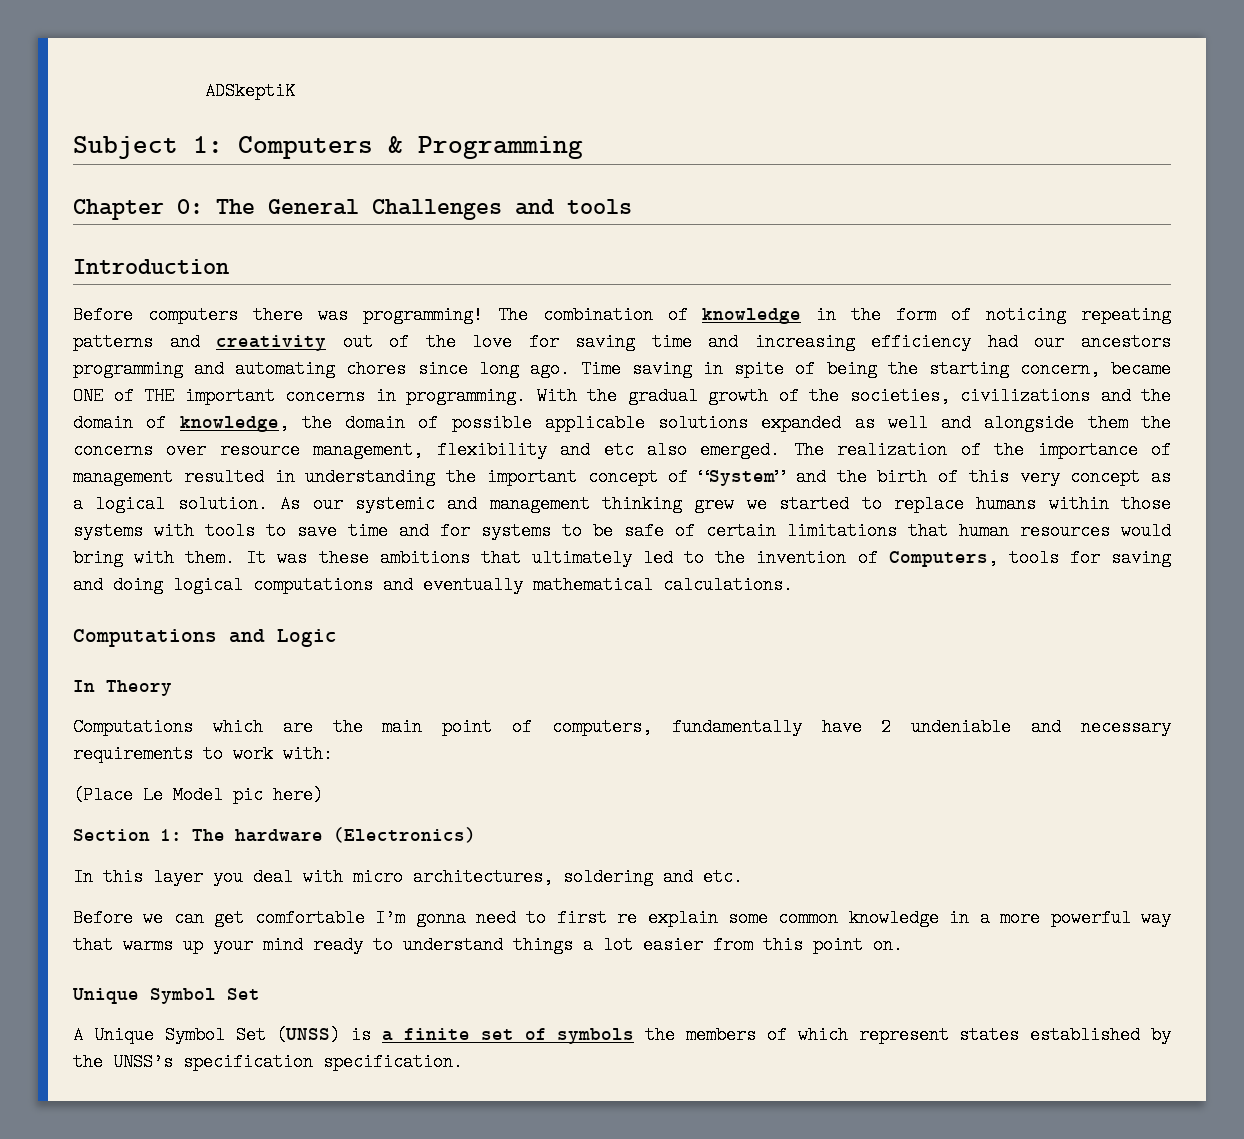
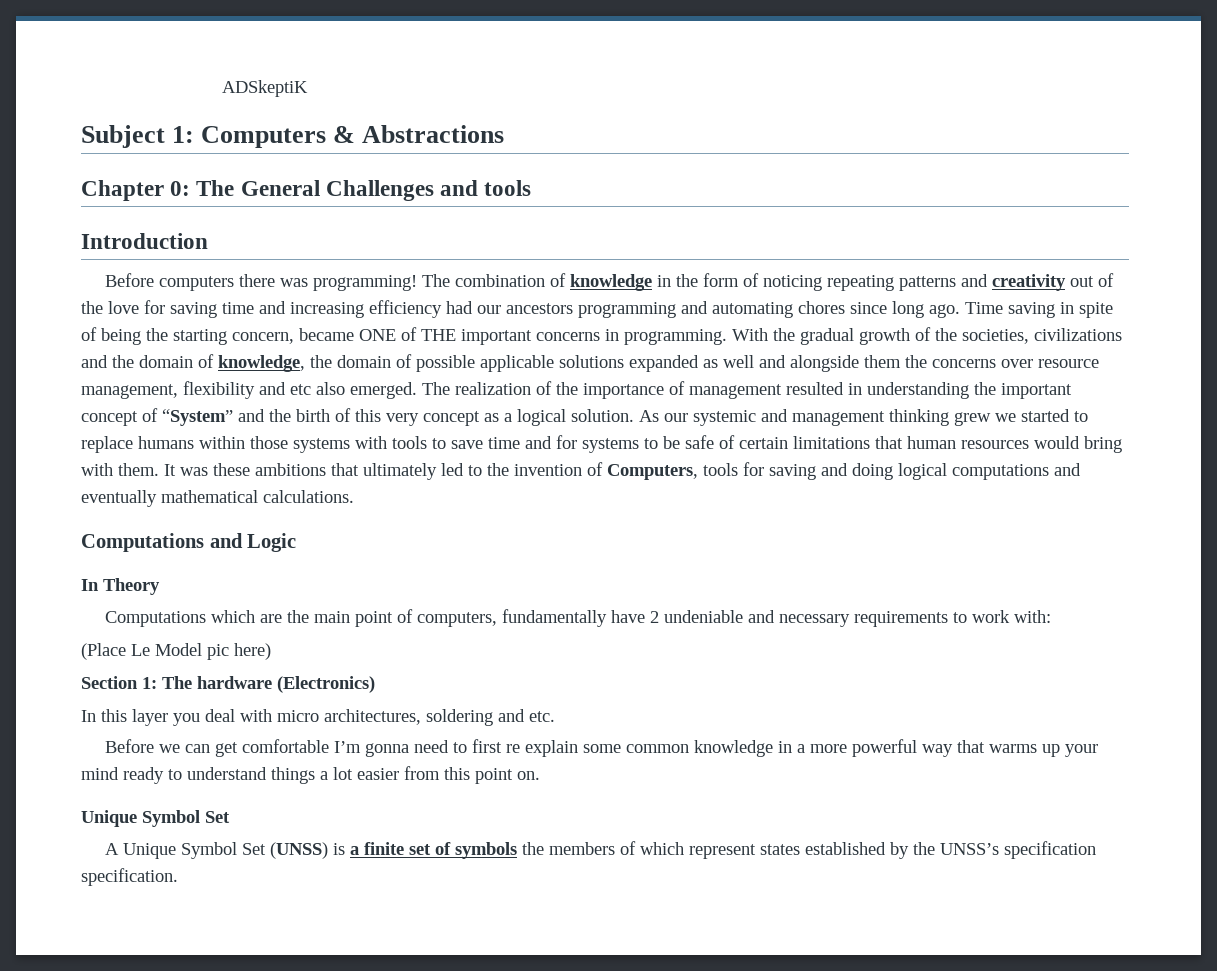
- Subject 1: Computers & Programming
+ Subject 1: Computers & Abstractions

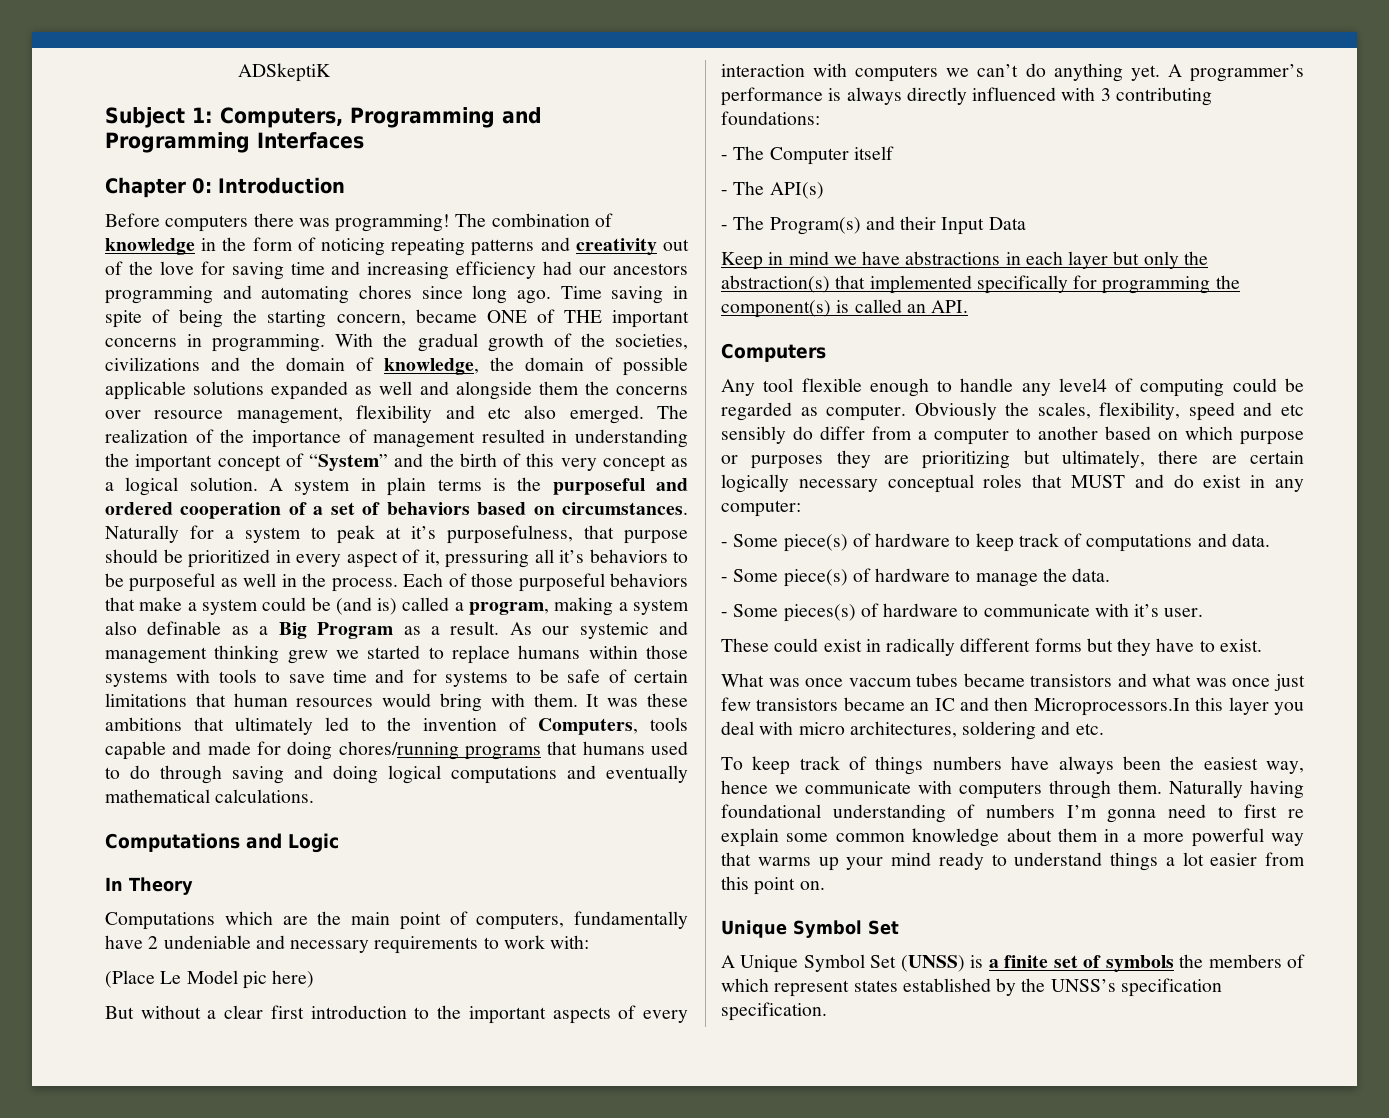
- Subject 1: Computers & Abstractions
- Chapter 0: The General Challenges and tools
- Introduction
+ Subject 1: Computers, Programming and Programming Interfaces
+ Chapter 0: Introduction
+ A system in plain terms is the purposeful and ordered cooperation of a set of behaviors based on circumstances. Naturally for a system to peak at it’s purposefulness, that purpose should be prioritized in every aspect of it, pressuring all it’s behaviors to be purposeful as well in the process. Each of those purposeful behaviors that make a system could be (and is) called a program, making a system also definable as a Big Program as a result.
- It was these ambitions that ultimately led to the invention of Computers, tools for saving and doing logical computations and eventually mathematical calculations.
+ It was these ambitions that ultimately led to the invention of Computers, tools capable and made for doing chores/running programs that humans used to do through saving and doing logical computations and eventually mathematical calculations.
- Section 1: The hardware (Electronics)
- In this layer you deal with micro architectures, soldering and etc.
+ But without a clear first introduction to the important aspects of every interaction with computers we can’t do anything yet. A programmer’s performance is always directly influenced with 3 contributing foundations:
+ - The Computer itself
+ - The API(s)
+ - The Program(s) and their Input Data
+ Keep in mind we have abstractions in each layer but only the abstraction(s) that implemented specifically for programming the component(s) is called an API.
+ Computers
+ Any tool flexible enough to handle any level4 of computing could be regarded as computer. Obviously the scales, flexibility, speed and etc sensibly do differ from a computer to another based on which purpose or purposes they are prioritizing but ultimately, there are certain logically necessary conceptual roles that MUST and do exist in any computer:
+ - Some piece(s) of hardware to keep track of computations and data.
+ - Some piece(s) of hardware to manage the data.
+ - Some pieces(s) of hardware to communicate with it’s user.
+ These could exist in radically different forms but they have to exist.
+ What was once vaccum tubes became transistors and what was once just few transistors became an IC and then Microprocessors.In this layer you deal with micro architectures, soldering and etc.
- Before we can get comfortable I’m gonna need to first re explain some common knowledge in a more powerful way that warms up your mind ready to understand things a lot easier from this point on.
+ To keep track of things numbers have always been the easiest way, hence we communicate with computers through them. Naturally having foundational understanding of numbers I’m gonna need to first re explain some common knowledge about them in a more powerful way that warms up your mind ready to understand things a lot easier from this point on.

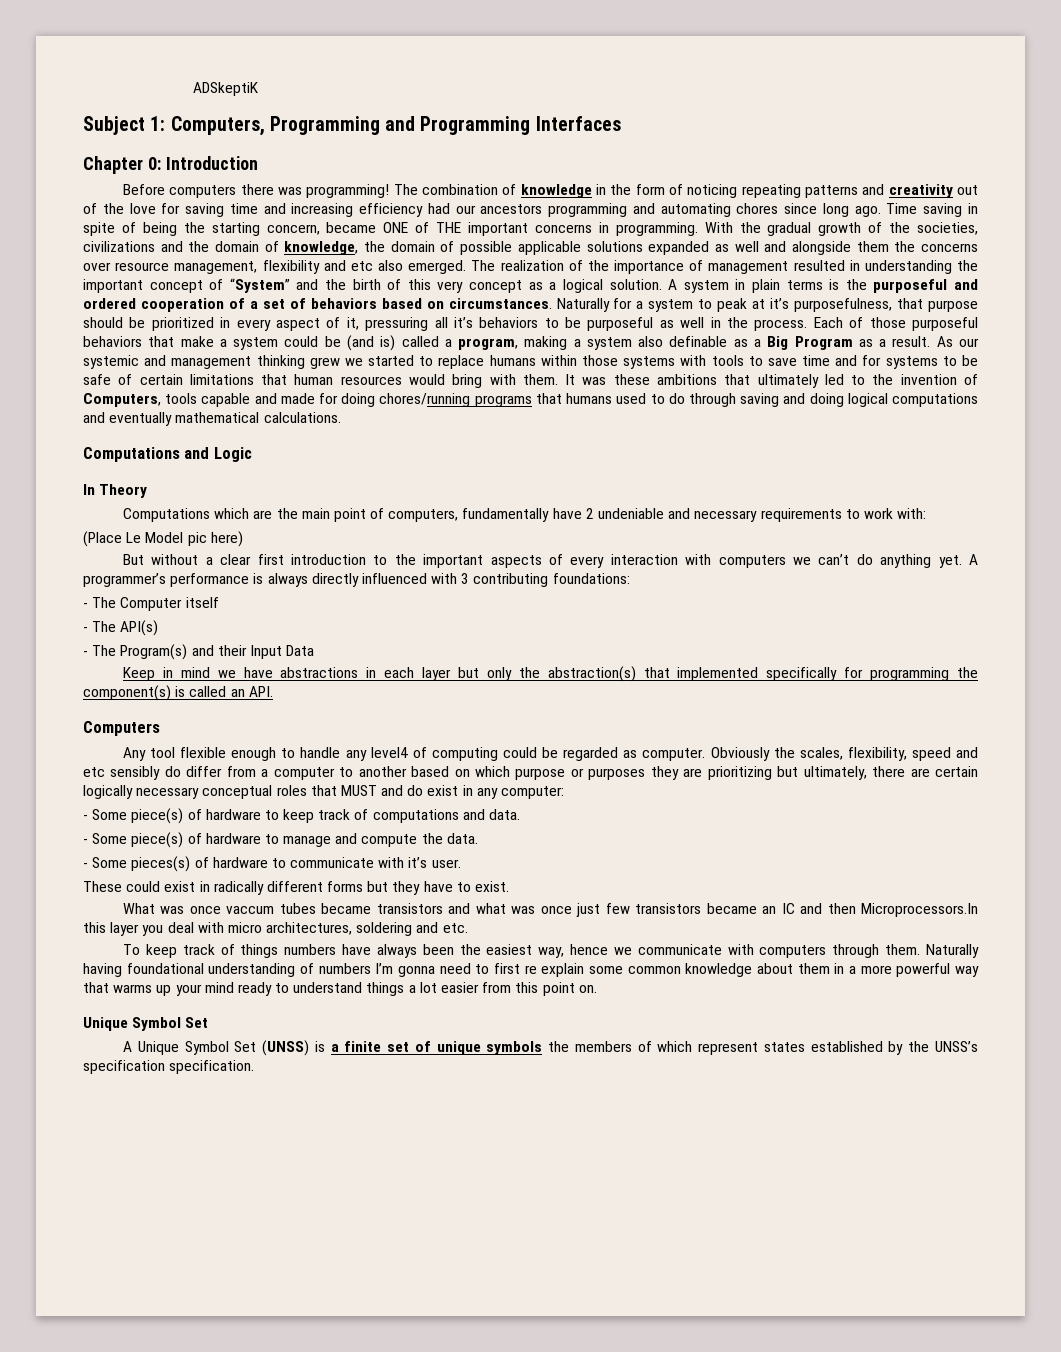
- - Some piece(s) of hardware to manage the data.
+ - Some piece(s) of hardware to manage and compute the data.
- A Unique Symbol Set (UNSS) is a finite set of symbols the members of which represent states established by the UNSS’s specification specification.
+ A Unique Symbol Set (UNSS) is a finite set of unique symbols the members of which represent states established by the UNSS’s specification specification.

